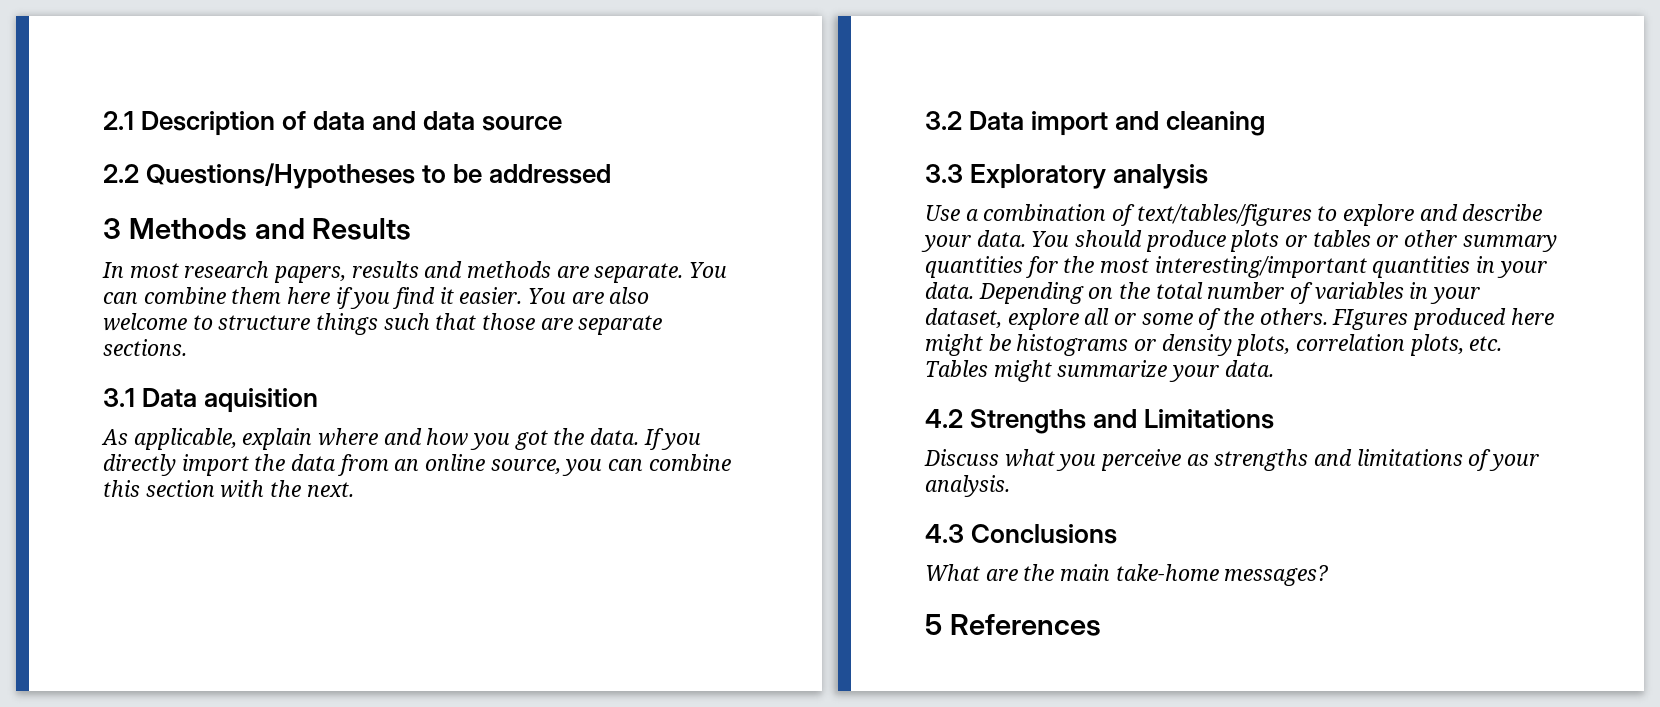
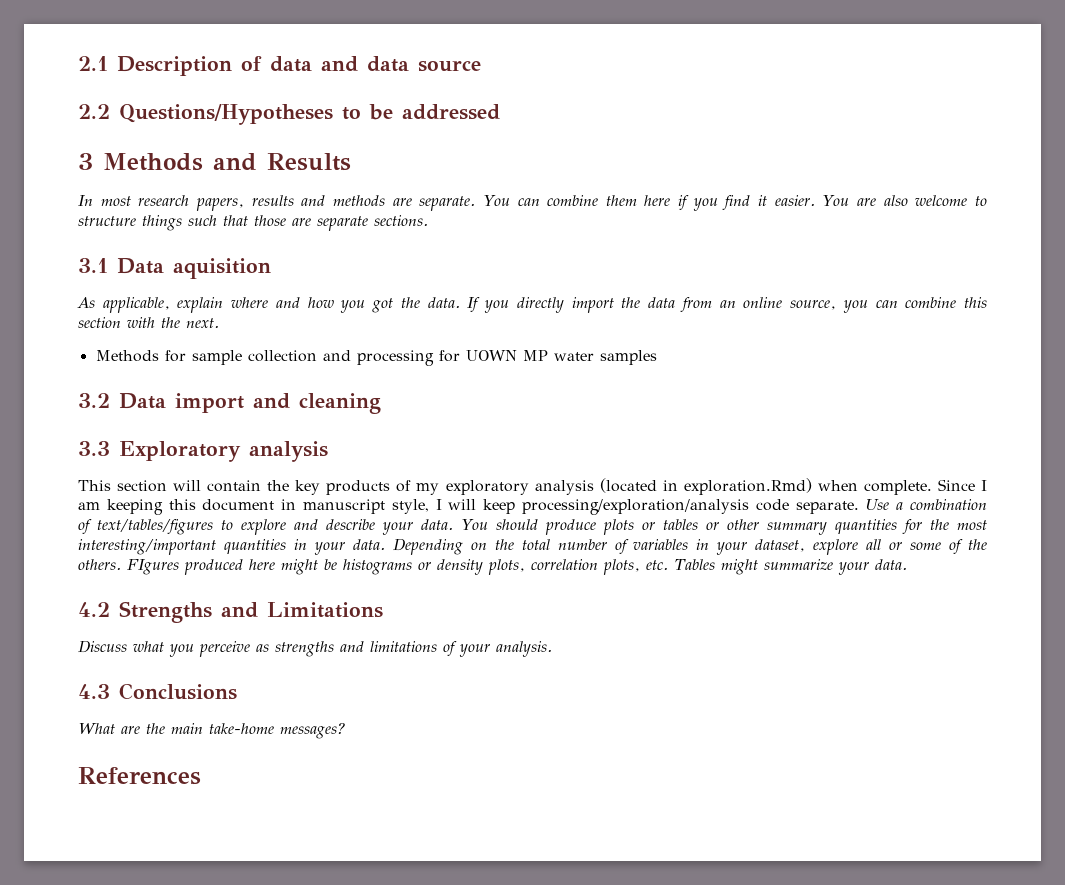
+ Methods for sample collection and processing for UOWN MP water samples
+ This section will contain the key products of my exploratory analysis (located in exploration.Rmd) when complete. Since I am keeping this document in manuscript style, I will keep processing/exploration/analysis code separate.
- 5 References
+ References

